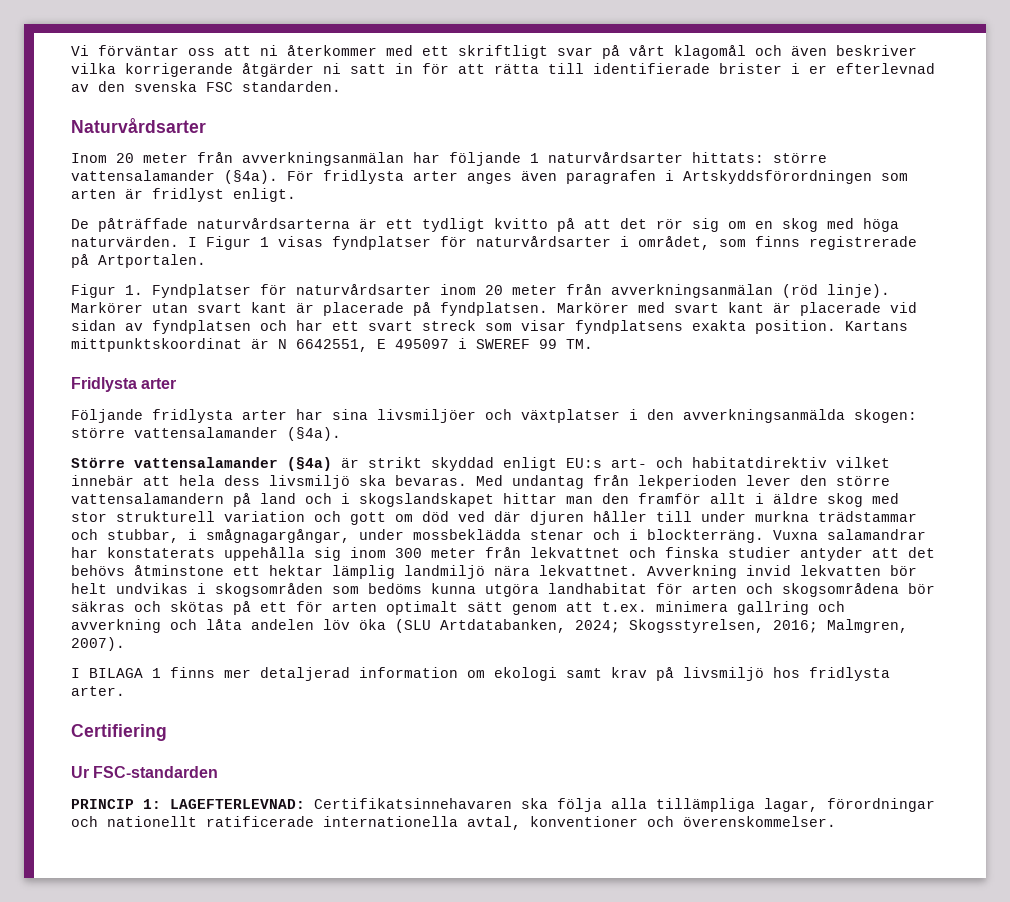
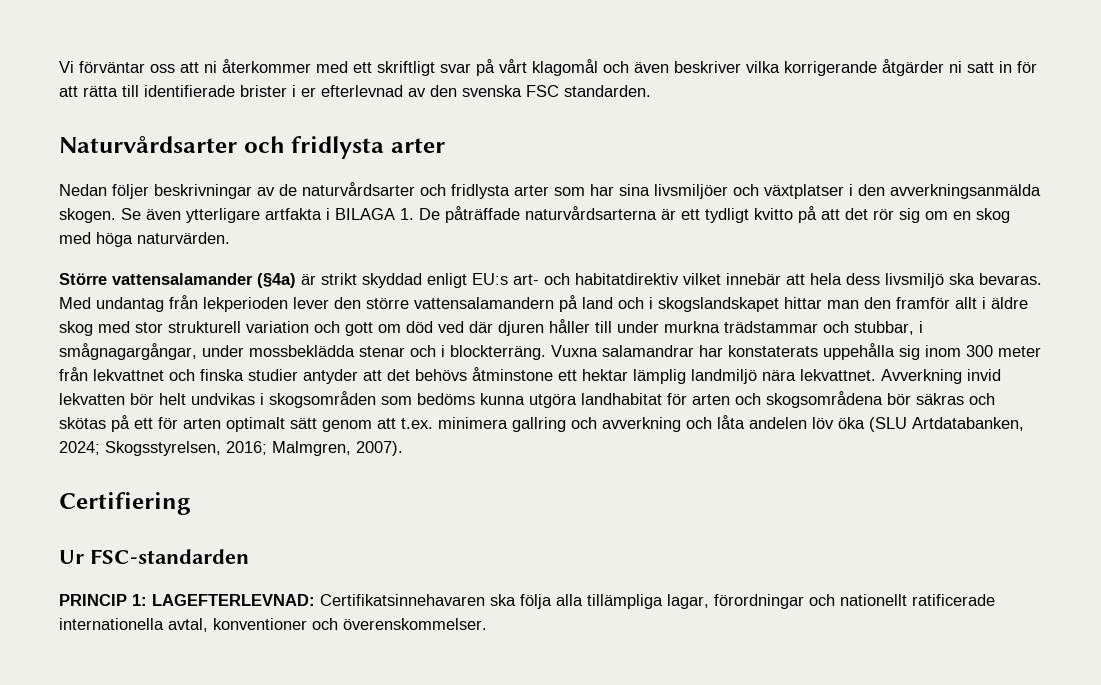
- Naturvårdsarter
- Inom 20 meter från avverkningsanmälan har följande 1 naturvårdsarter hittats: större vattensalamander (§4a). För fridlysta arter anges även paragrafen i Artskyddsförordningen som arten är fridlyst enligt.
- De påträffade naturvårdsarterna är ett tydligt kvitto på att det rör sig om en skog med höga naturvärden. I Figur 1 visas fyndplatser för naturvårdsarter i området, som finns registrerade på Artportalen.
- Figur 1. Fyndplatser för naturvårdsarter inom 20 meter från avverkningsanmälan (röd linje). Markörer utan svart kant är placerade på fyndplatsen. Markörer med svart kant är placerade vid sidan av fyndplatsen och har ett svart streck som visar fyndplatsens exakta position. Kartans mittpunktskoordinat är N 6642551, E 495097 i SWEREF 99 TM.
- Fridlysta arter
- Följande fridlysta arter har sina livsmiljöer och växtplatser i den avverkningsanmälda skogen: större vattensalamander (§4a).
+ Naturvårdsarter och fridlysta arter
+ Nedan följer beskrivningar av de naturvårdsarter och fridlysta arter som har sina livsmiljöer och växtplatser i den avverkningsanmälda skogen. Se även ytterligare artfakta i BILAGA 1. De påträffade naturvårdsarterna är ett tydligt kvitto på att det rör sig om en skog med höga naturvärden.
- I BILAGA 1 finns mer detaljerad information om ekologi samt krav på livsmiljö hos fridlysta arter.

